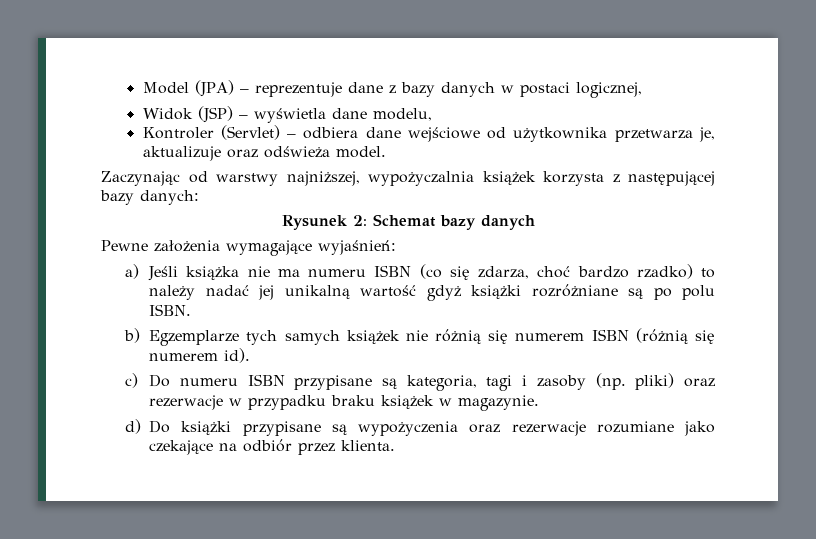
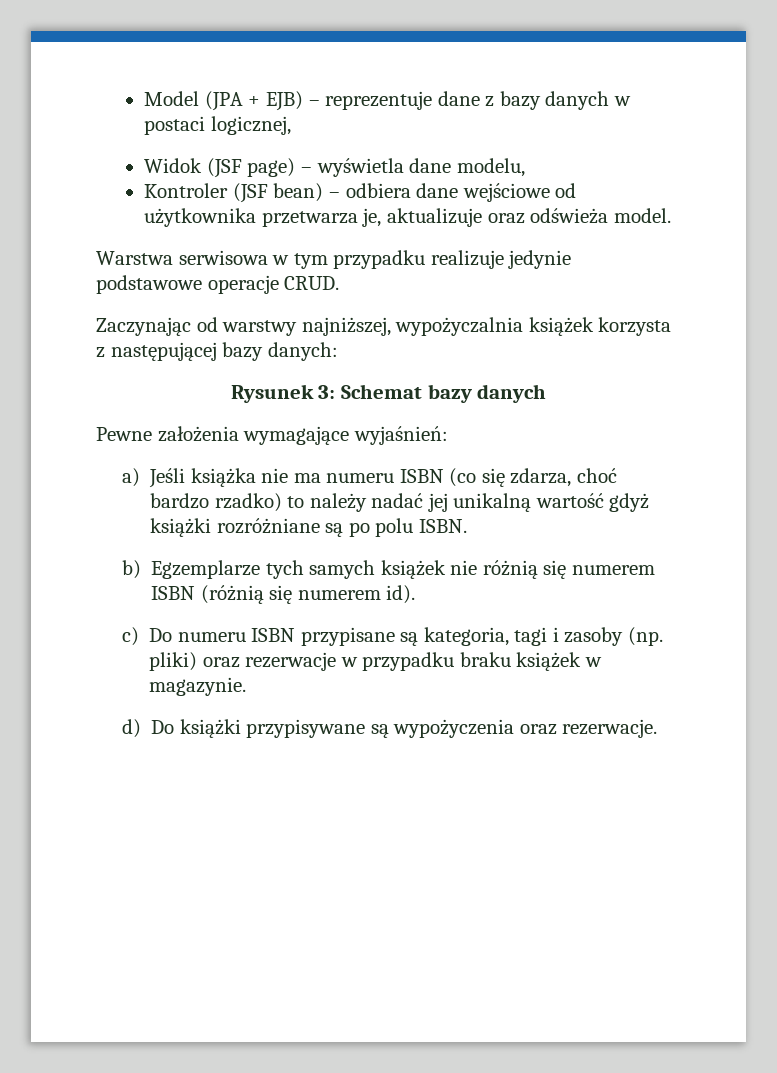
- Model (JPA) – reprezentuje dane z bazy danych w postaci logicznej,
+ Model (JPA + EJB) – reprezentuje dane z bazy danych w postaci logicznej,
- Widok (JSP) – wyświetla dane modelu,
+ Widok (JSF page) – wyświetla dane modelu,
- Kontroler (Servlet) – odbiera dane wejściowe od użytkownika przetwarza je, aktualizuje oraz odświeża model.
+ Kontroler (JSF bean) – odbiera dane wejściowe od użytkownika przetwarza je, aktualizuje oraz odświeża model.
+ Warstwa serwisowa w tym przypadku realizuje jedynie podstawowe operacje CRUD.
- Rysunek 2: Schemat bazy danych
+ Rysunek 3: Schemat bazy danych
- d) Do książki przypisane są wypożyczenia oraz rezerwacje rozumiane jako czekające na odbiór przez klienta.
+ d) Do książki przypisywane są wypożyczenia oraz rezerwacje.

